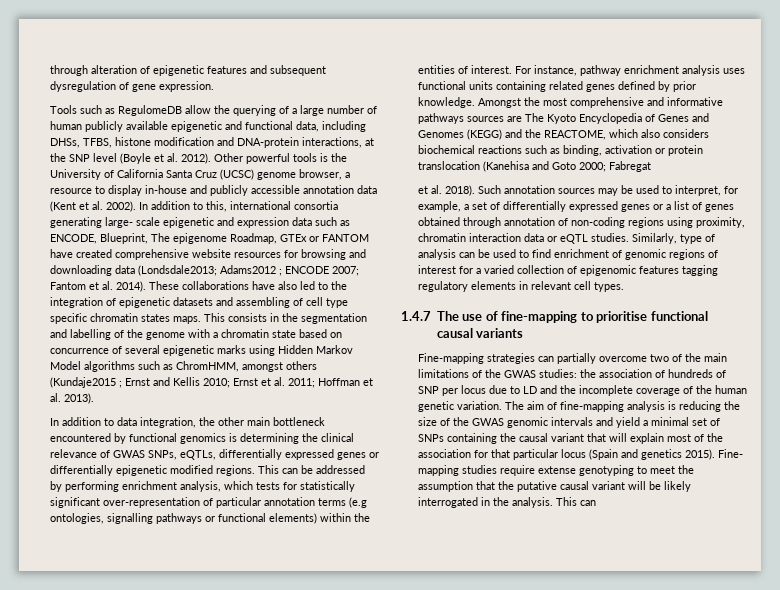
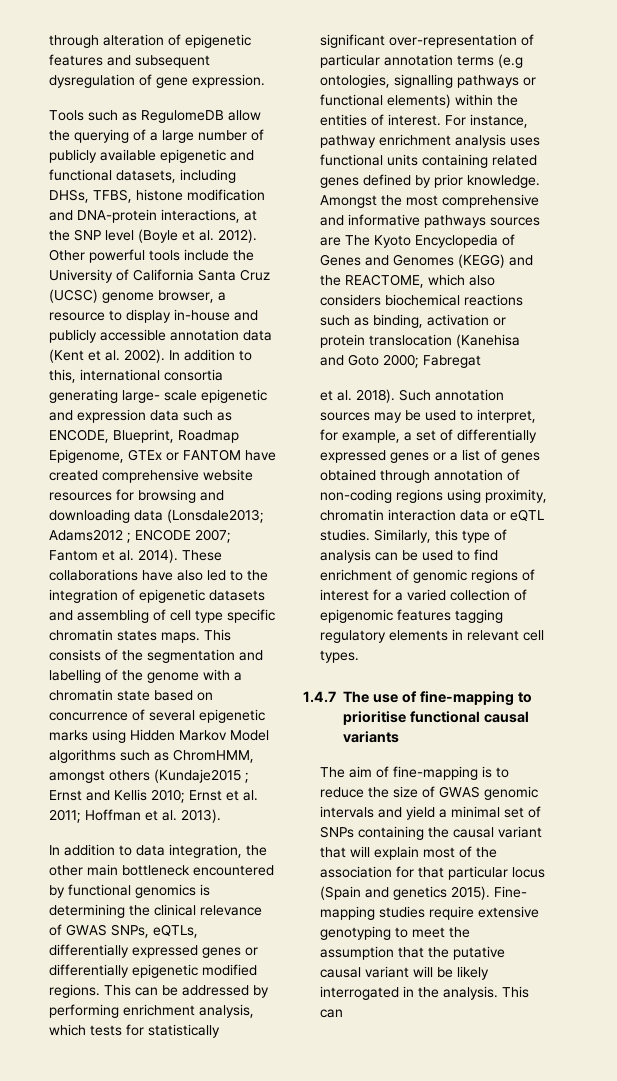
- Tools such as RegulomeDB allow the querying of a large number of human publicly available epigenetic and functional data, including DHSs, TFBS, histone modification and DNA-protein interactions, at the SNP level (Boyle et al. 2012).
+ Tools such as RegulomeDB allow the querying of a large number of publicly available epigenetic and functional datasets, including DHSs, TFBS, histone modification and DNA-protein interactions, at the SNP level (Boyle et al. 2012).
- Other powerful tools is the University of California Santa Cruz (UCSC) genome browser, a resource to display in-house and publicly accessible annotation data (Kent et al. 2002).
+ Other powerful tools include the University of California Santa Cruz (UCSC) genome browser, a resource to display in-house and publicly accessible annotation data (Kent et al. 2002).
- In addition to this, international consortia generating large- scale epigenetic and expression data such as ENCODE, Blueprint, The epigenome Roadmap, GTEx or FANTOM have created comprehensive website resources for browsing and downloading data (Londsdale2013; Adams2012 ; ENCODE 2007; Fantom et al. 2014).
+ In addition to this, international consortia generating large- scale epigenetic and expression data such as ENCODE, Blueprint, Roadmap Epigenome, GTEx or FANTOM have created comprehensive website resources for browsing and downloading data (Lonsdale2013; Adams2012 ; ENCODE 2007; Fantom et al. 2014).
- This consists in the segmentation and labelling of the genome with a chromatin state based on concurrence of several epigenetic marks using Hidden Markov Model algorithms such as ChromHMM, amongst others (Kundaje2015 ; Ernst and Kellis 2010; Ernst et al. 2011; Hoffman et al. 2013).
+ This consists of the segmentation and labelling of the genome with a chromatin state based on concurrence of several epigenetic marks using Hidden Markov Model algorithms such as ChromHMM, amongst others (Kundaje2015 ; Ernst and Kellis 2010; Ernst et al. 2011; Hoffman et al. 2013).
- Similarly, type of analysis can be used to find enrichment of genomic regions of interest for a varied collection of epigenomic features tagging regulatory elements in relevant cell types.
+ Similarly, this type of analysis can be used to find enrichment of genomic regions of interest for a varied collection of epigenomic features tagging regulatory elements in relevant cell types.
- Fine-mapping strategies can partially overcome two of the main limitations of the GWAS studies: the association of hundreds of SNP per locus due to LD and the incomplete coverage of the human genetic variation. The aim of fine-mapping analysis is reducing the size of the GWAS genomic intervals and yield a minimal set of SNPs containing the causal variant that will explain most of the association for that particular locus (Spain and genetics 2015).
+ The aim of fine-mapping is to reduce the size of GWAS genomic intervals and yield a minimal set of SNPs containing the causal variant that will explain most of the association for that particular locus (Spain and genetics 2015).
- Fine- mapping studies require extense genotyping to meet the assumption that the putative causal variant will be likely interrogated in the analysis.
+ Fine- mapping studies require extensive genotyping to meet the assumption that the putative causal variant will be likely interrogated in the analysis.

